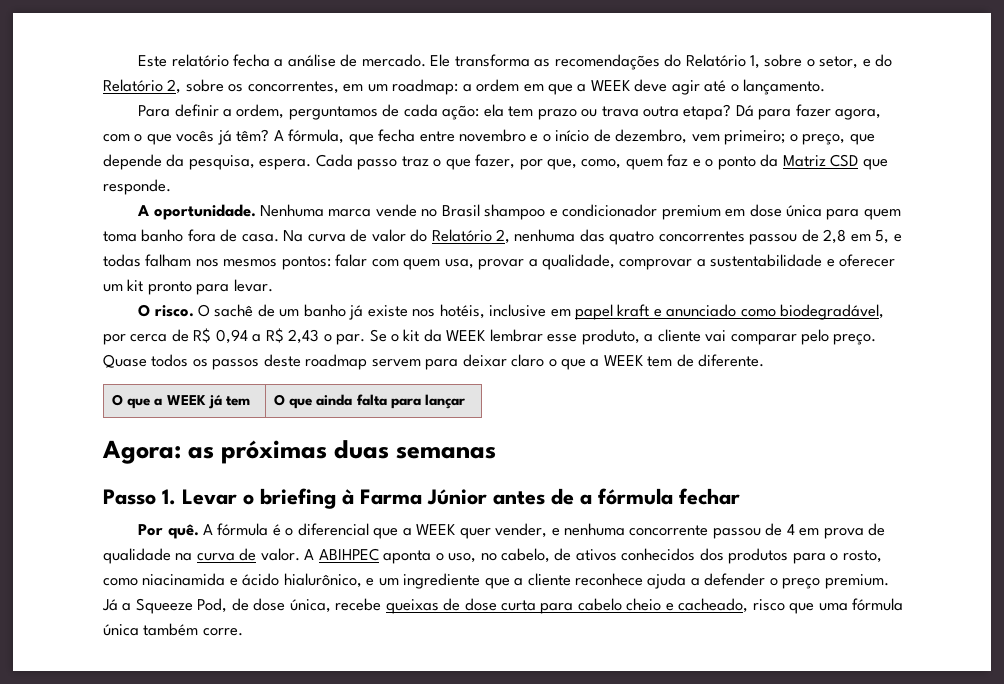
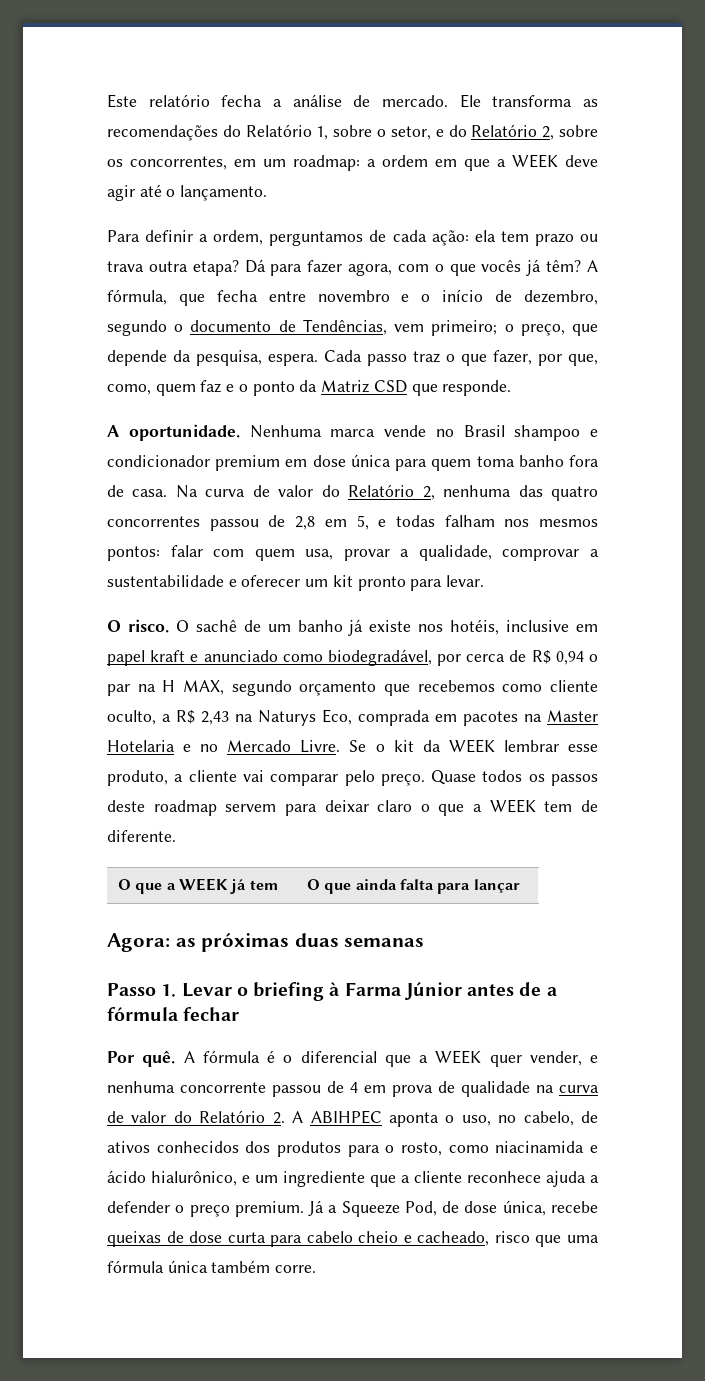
- A fórmula, que fecha entre novembro e o início de dezembro, vem primeiro; o preço, que depende da pesquisa, espera.
+ A fórmula, que fecha entre novembro e o início de dezembro, segundo o documento de Tendências, vem primeiro; o preço, que depende da pesquisa, espera.
- O sachê de um banho já existe nos hotéis, inclusive em papel kraft e anunciado como biodegradável, por cerca de R$ 0,94 a R$ 2,43 o par.
+ O sachê de um banho já existe nos hotéis, inclusive em papel kraft e anunciado como biodegradável, por cerca de R$ 0,94 o par na H MAX, segundo orçamento que recebemos como cliente oculto, a R$ 2,43 na Naturys Eco, comprada em pacotes na Master Hotelaria e no Mercado Livre.
- A fórmula é o diferencial que a WEEK quer vender, e nenhuma concorrente passou de 4 em prova de qualidade na curva de valor. A ABIHPEC aponta o uso, no cabelo, de ativos conhecidos dos produtos para o rosto, como niacinamida e ácido hialurônico, e um ingrediente que a cliente reconhece ajuda a defender o preço premium.
+ A fórmula é o diferencial que a WEEK quer vender, e nenhuma concorrente passou de 4 em prova de qualidade na curva de valor do Relatório 2. A ABIHPEC aponta o uso, no cabelo, de ativos conhecidos dos produtos para o rosto, como niacinamida e ácido hialurônico, e um ingrediente que a cliente reconhece ajuda a defender o preço premium.

